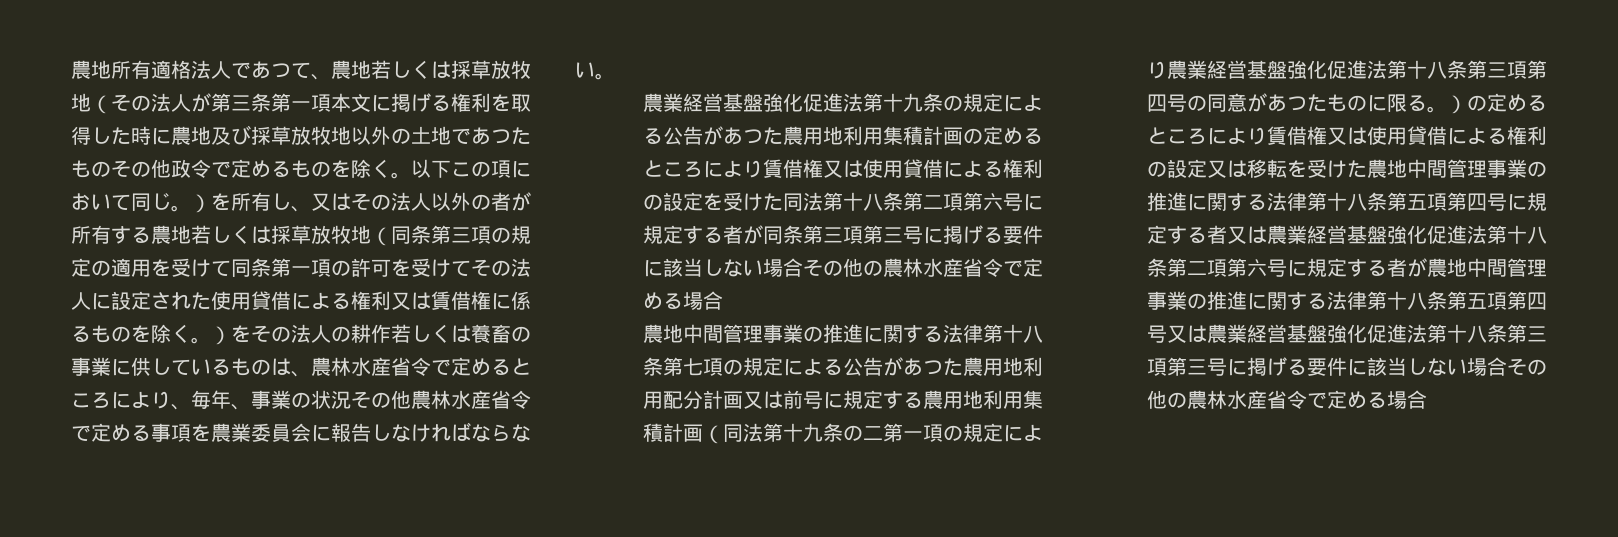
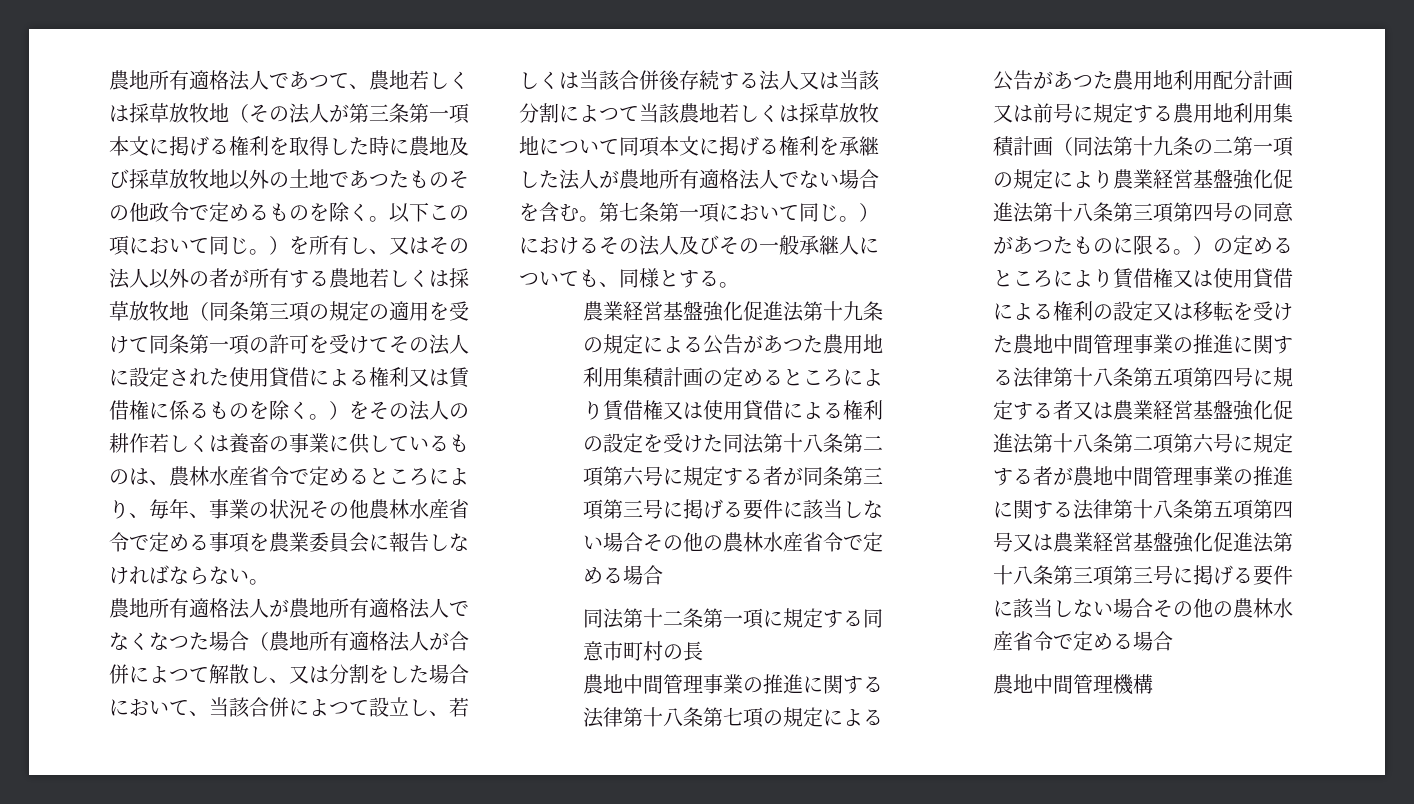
+ 農地所有適格法人が農地所有適格法人でなくなつた場合（農地所有適格法人が合併によつて解散し、又は分割をした場合において、当該合併によつて設立し、若しくは当該合併後存続する法人又は当該分割によつて当該農地若しくは採草放牧地について同項本文に掲げる権利を承継した法人が農地所有適格法人でない場合を含む。第七条第一項において同じ。）におけるその法人及びその一般承継人についても、同様とする。
+ 同法第十二条第一項に規定する同意市町村の長
+ 農地中間管理機構

